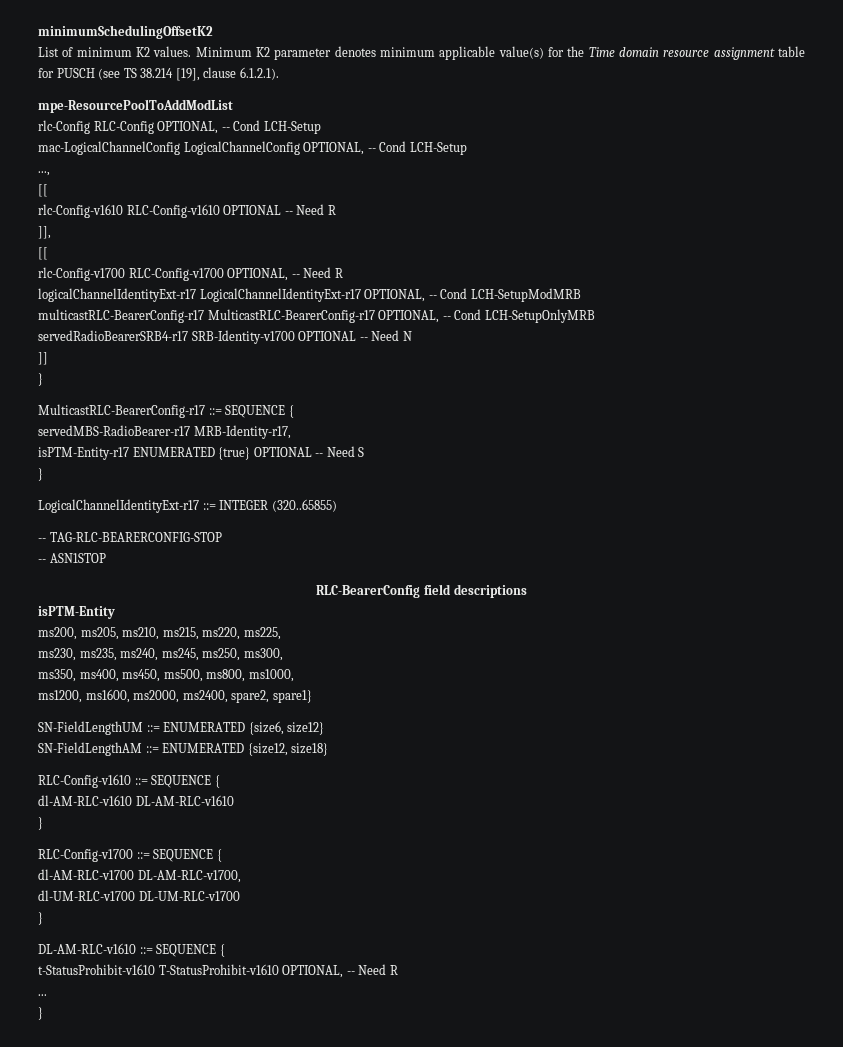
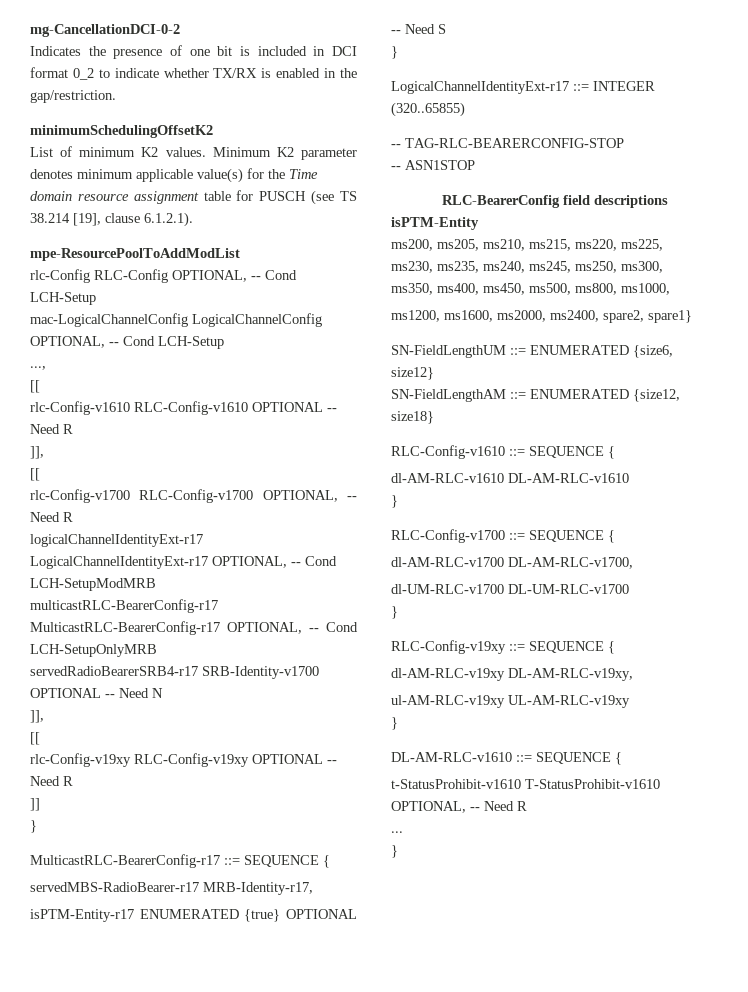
+ mg-CancellationDCI-0-2
+ Indicates the presence of one bit is included in DCI format 0_2 to indicate whether TX/RX is enabled in the gap/restriction.
  servedRadioBearerSRB4-r17 SRB-Identity-v1700 OPTIONAL -- Need N
+ ]],
+ [[
+ rlc-Config-v19xy RLC-Config-v19xy OPTIONAL -- Need R
+ RLC-Config-v19xy ::= SEQUENCE {
+ dl-AM-RLC-v19xy DL-AM-RLC-v19xy,
+ ul-AM-RLC-v19xy UL-AM-RLC-v19xy
+ }

